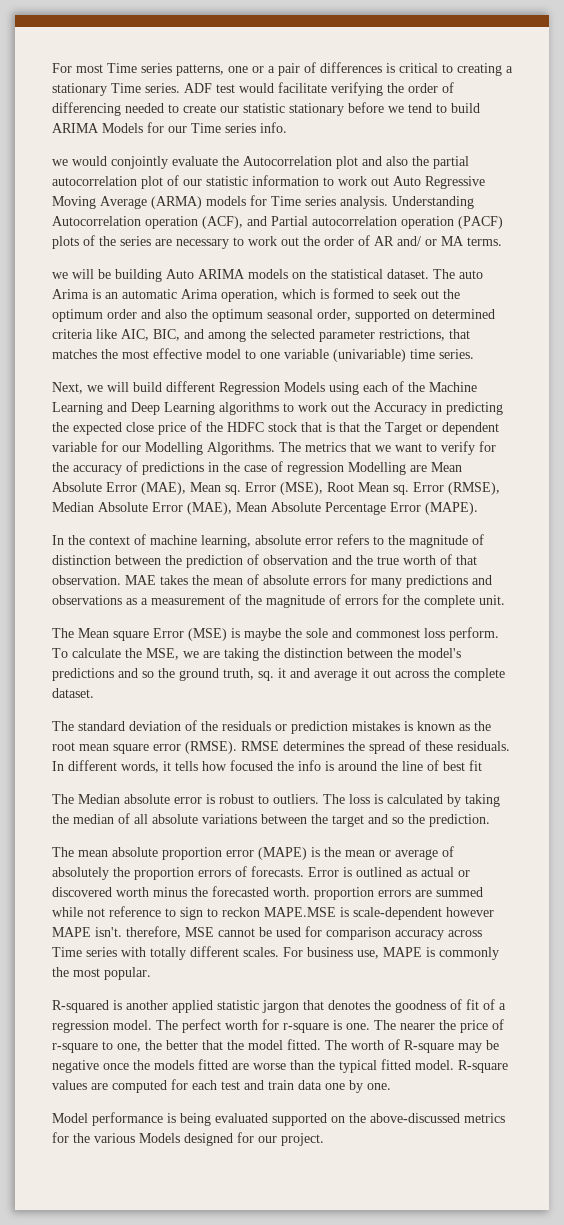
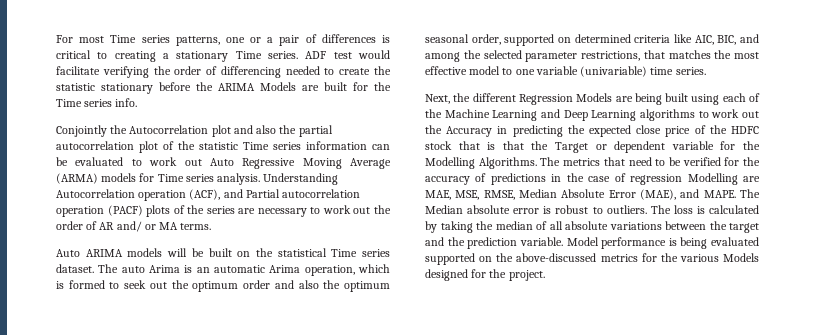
- ADF test would facilitate verifying the order of differencing needed to create our statistic stationary before we tend to build ARIMA Models for our Time series info.
+ ADF test would facilitate verifying the order of differencing needed to create the statistic stationary before the ARIMA Models are built for the Time series info.
- we would conjointly evaluate the Autocorrelation plot and also the partial autocorrelation plot of our statistic information to work out Auto Regressive Moving Average (ARMA) models for Time series analysis.
+ Conjointly the Autocorrelation plot and also the partial autocorrelation plot of the statistic Time series information can be evaluated to work out Auto Regressive Moving Average (ARMA) models for Time series analysis.
- we will be building Auto ARIMA models on the statistical dataset.
+ Auto ARIMA models will be built on the statistical Time series dataset.
- Next, we will build different Regression Models using each of the Machine Learning and Deep Learning algorithms to work out the Accuracy in predicting the expected close price of the HDFC stock that is that the Target or dependent variable for our Modelling Algorithms.
+ Next, the different Regression Models are being built using each of the Machine Learning and Deep Learning algorithms to work out the Accuracy in predicting the expected close price of the HDFC stock that is that the Target or dependent variable for the Modelling Algorithms.
- The metrics that we want to verify for the accuracy of predictions in the case of regression Modelling are Mean Absolute Error (MAE), Mean sq. Error (MSE), Root Mean sq. Error (RMSE), Median Absolute Error (MAE), Mean Absolute Percentage Error (MAPE).
- In the context of machine learning, absolute error refers to the magnitude of distinction between the prediction of observation and the true worth of that observation. MAE takes the mean of absolute errors for many predictions and observations as a measurement of the magnitude of errors for the complete unit.
- The Mean square Error (MSE) is maybe the sole and commonest loss perform. To calculate the MSE, we are taking the distinction between the model's predictions and so the ground truth, sq. it and average it out across the complete dataset.
- The standard deviation of the residuals or prediction mistakes is known as the root mean square error (RMSE). RMSE determines the spread of these residuals. In different words, it tells how focused the info is around the line of best fit
- The Median absolute error is robust to outliers.
+ The metrics that need to be verified for the accuracy of predictions in the case of regression Modelling are MAE, MSE, RMSE, Median Absolute Error (MAE), and MAPE. The Median absolute error is robust to outliers.
- The loss is calculated by taking the median of all absolute variations between the target and so the prediction.
- The mean absolute proportion error (MAPE) is the mean or average of absolutely the proportion errors of forecasts. Error is outlined as actual or discovered worth minus the forecasted worth. proportion errors are summed while not reference to sign to reckon MAPE.MSE is scale-dependent however MAPE isn't. therefore, MSE cannot be used for comparison accuracy across Time series with totally different scales. For business use, MAPE is commonly the most popular.
- R-squared is another applied statistic jargon that denotes the goodness of fit of a regression model. The perfect worth for r-square is one. The nearer the price of r-square to one, the better that the model fitted. The worth of R-square may be negative once the models fitted are worse than the typical fitted model. R-square values are computed for each test and train data one by one.
- Model performance is being evaluated supported on the above-discussed metrics for the various Models designed for our project.
+ The loss is calculated by taking the median of all absolute variations between the target and the prediction variable. Model performance is being evaluated supported on the above-discussed metrics for the various Models designed for the project.

